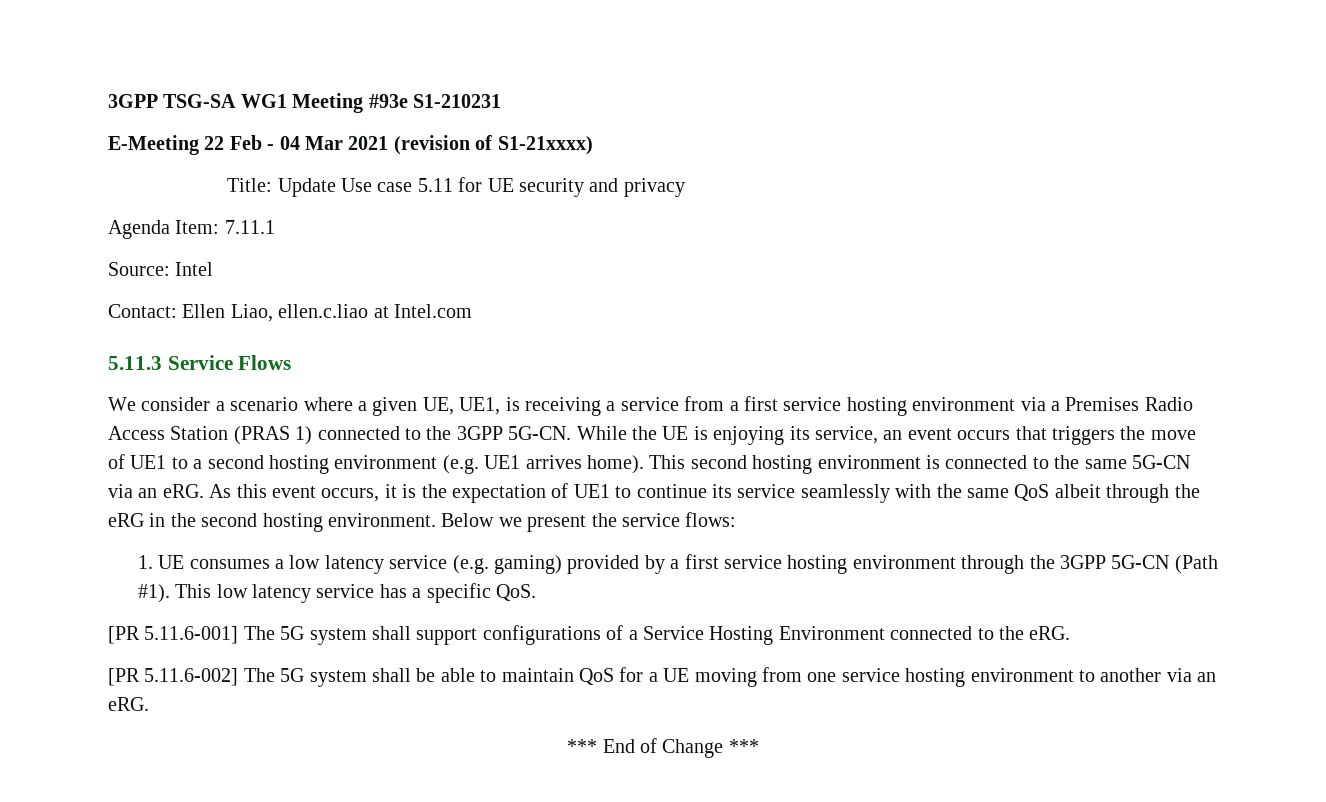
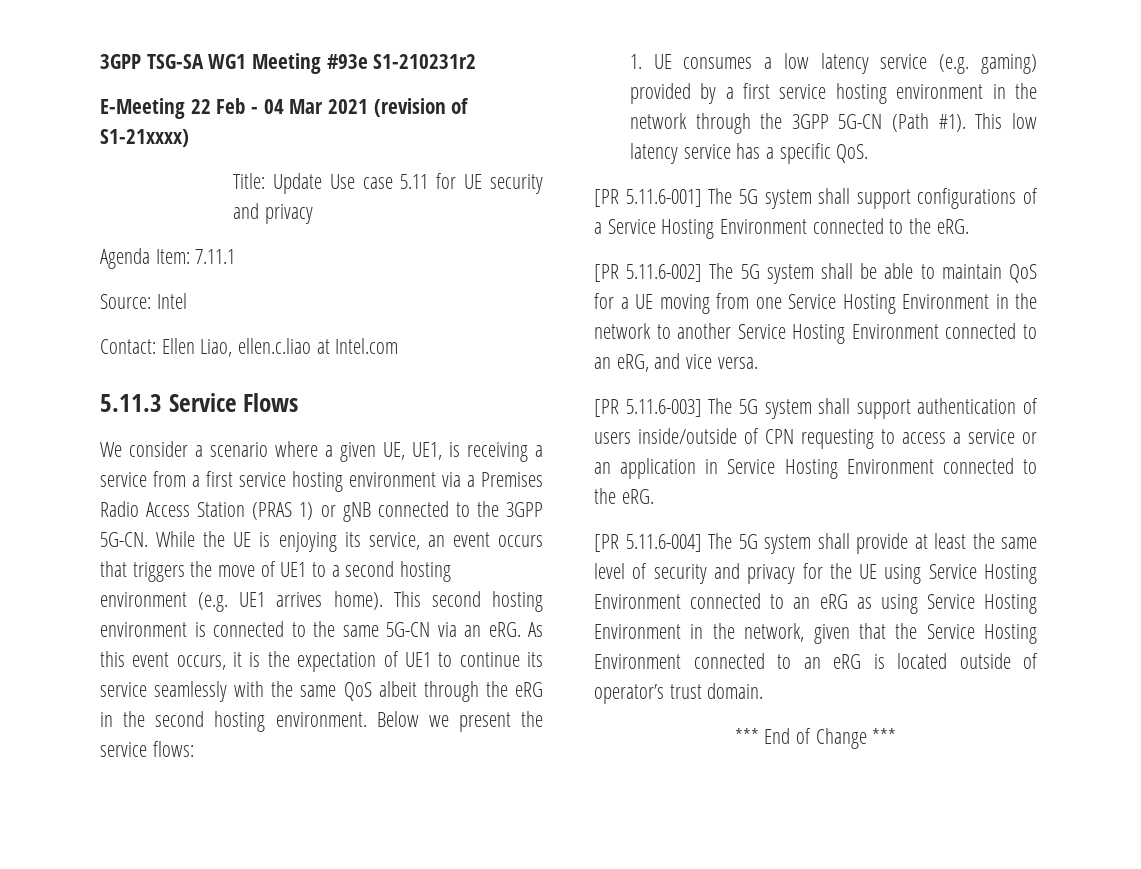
- 3GPP TSG-SA WG1 Meeting #93e S1-210231
+ 3GPP TSG-SA WG1 Meeting #93e S1-210231r2
- We consider a scenario where a given UE, UE1, is receiving a service from a first service hosting environment via a Premises Radio Access Station (PRAS 1) connected to the 3GPP 5G-CN.
+ We consider a scenario where a given UE, UE1, is receiving a service from a first service hosting environment via a Premises Radio Access Station (PRAS 1) or gNB connected to the 3GPP 5G-CN.
- 1. UE consumes a low latency service (e.g. gaming) provided by a first service hosting environment through the 3GPP 5G-CN (Path #1).
+ 1. UE consumes a low latency service (e.g. gaming) provided by a first service hosting environment in the network through the 3GPP 5G-CN (Path #1).
- [PR 5.11.6-002] The 5G system shall be able to maintain QoS for a UE moving from one service hosting environment to another via an eRG.
+ [PR 5.11.6-002] The 5G system shall be able to maintain QoS for a UE moving from one Service Hosting Environment in the network to another Service Hosting Environment connected to an eRG, and vice versa.
+ [PR 5.11.6-003] The 5G system shall support authentication of users inside/outside of CPN requesting to access a service or an application in Service Hosting Environment connected to the eRG.
+ [PR 5.11.6-004] The 5G system shall provide at least the same level of security and privacy for the UE using Service Hosting Environment connected to an eRG as using Service Hosting Environment in the network, given that the Service Hosting Environment connected to an eRG is located outside of operator’s trust domain.

